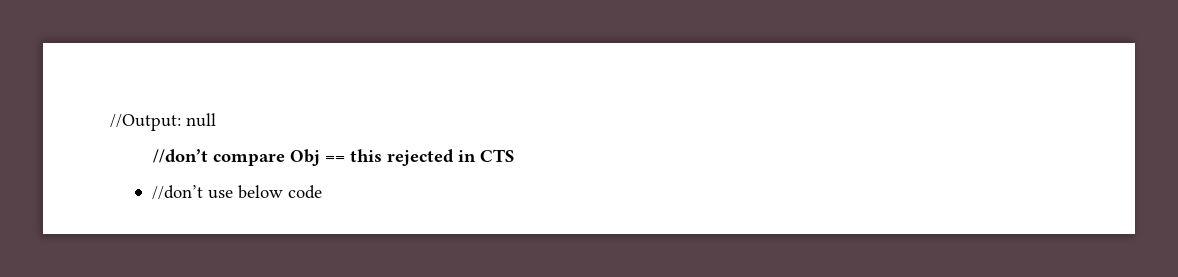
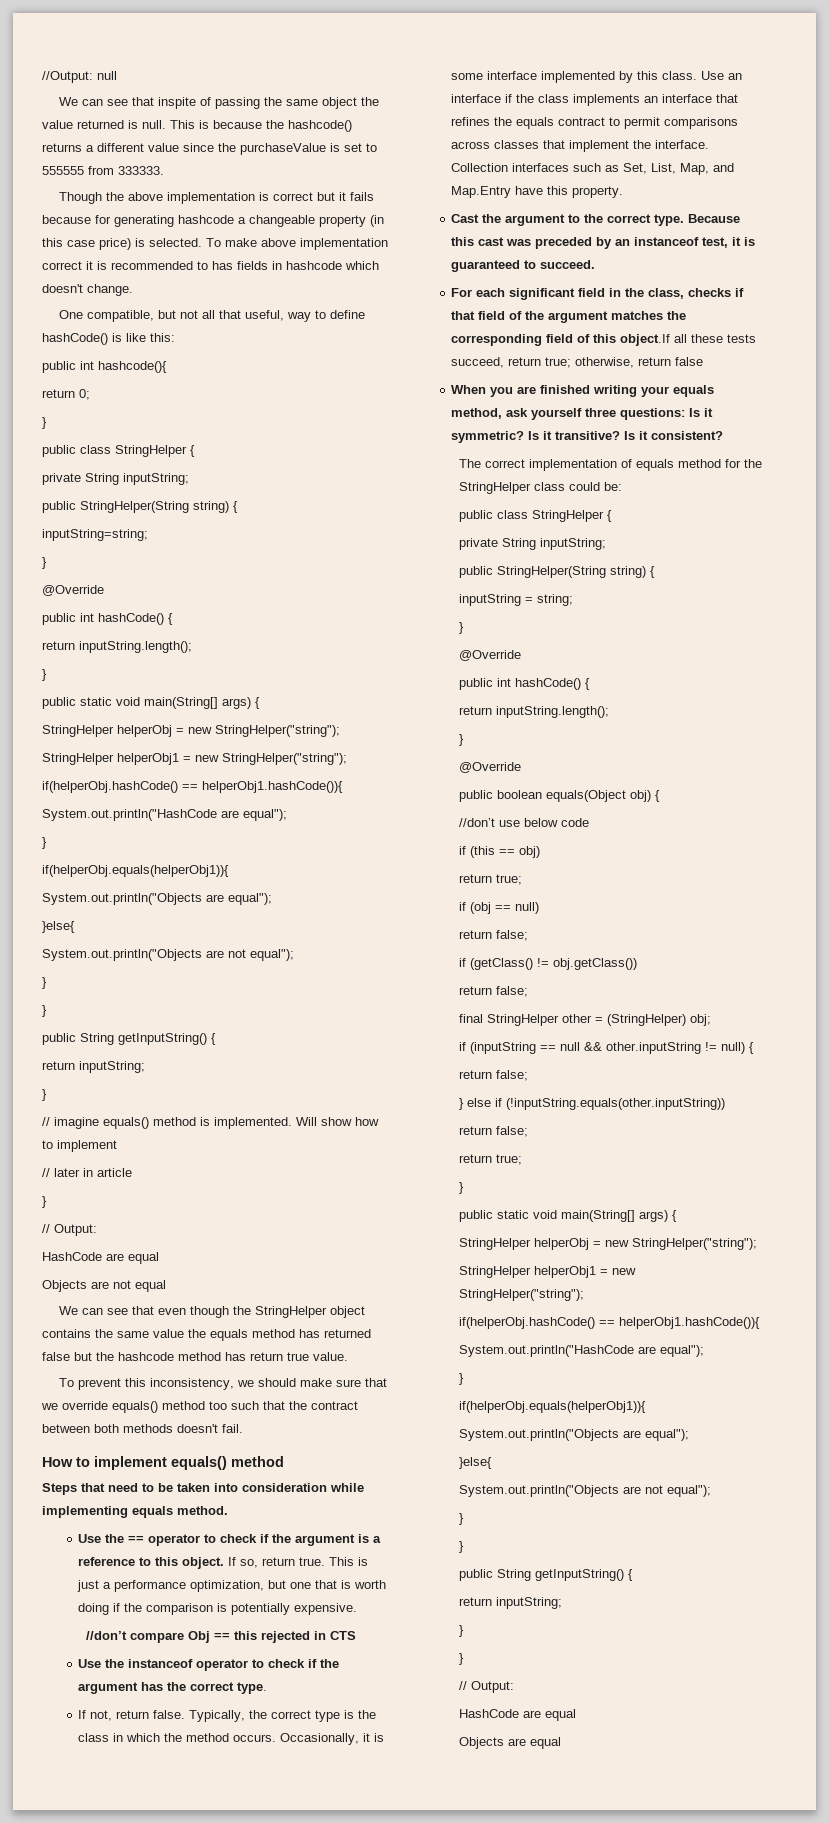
+ We can see that inspite of passing the same object the value returned is null. This is because the hashcode() returns a different value since the purchaseValue is set to 555555 from 333333.
+ Though the above implementation is correct but it fails because for generating hashcode a changeable property (in this case price) is selected. To make above implementation correct it is recommended to has fields in hashcode which doesn't change.
+ One compatible, but not all that useful, way to define hashCode() is like this:
+ public int hashcode(){
+ return 0;
+ }
+ public class StringHelper {
+ private String inputString;
+ public StringHelper(String string) {
+ inputString=string;
+ }
+ @Override
+ public int hashCode() {
+ return inputString.length();
+ }
+ public static void main(String[] args) {
+ StringHelper helperObj = new StringHelper("string");
+ StringHelper helperObj1 = new StringHelper("string");
+ if(helperObj.hashCode() == helperObj1.hashCode()){
+ System.out.println("HashCode are equal");
+ }
+ if(helperObj.equals(helperObj1)){
+ System.out.println("Objects are equal");
+ }else{
+ System.out.println("Objects are not equal");
+ }
+ }
+ public String getInputString() {
+ return inputString;
+ }
+ // imagine equals() method is implemented. Will show how to implement
+ // later in article
+ }
+ // Output:
+ HashCode are equal
+ Objects are not equal
+ We can see that even though the StringHelper object contains the same value the equals method has returned false but the hashcode method has return true value.
+ To prevent this inconsistency, we should make sure that we override equals() method too such that the contract between both methods doesn't fail.
+ How to implement equals() method
+ Steps that need to be taken into consideration while implementing equals method.
+ Use the == operator to check if the argument is a reference to this object. If so, return true. This is just a performance optimization, but one that is worth doing if the comparison is potentially expensive.
+ Use the instanceof operator to check if the argument has the correct type.
+ If not, return false. Typically, the correct type is the class in which the method occurs. Occasionally, it is some interface implemented by this class. Use an interface if the class implements an interface that refines the equals contract to permit comparisons across classes that implement the interface. Collection interfaces such as Set, List, Map, and Map.Entry have this property.
+ Cast the argument to the correct type. Because this cast was preceded by an instanceof test, it is guaranteed to succeed.
+ For each significant field in the class, checks if that field of the argument matches the corresponding field of this object.If all these tests succeed, return true; otherwise, return false
+ When you are finished writing your equals method, ask yourself three questions: Is it symmetric? Is it transitive? Is it consistent?
+ The correct implementation of equals method for the StringHelper class could be:
+ public class StringHelper {
+ private String inputString;
+ public StringHelper(String string) {
+ inputString = string;
+ }
+ @Override
+ public int hashCode() {
+ return inputString.length();
+ }
+ @Override
+ public boolean equals(Object obj) {
  //don’t use below code
+ if (this == obj)
+ return true;
+ if (obj == null)
+ return false;
+ if (getClass() != obj.getClass())
+ return false;
+ final StringHelper other = (StringHelper) obj;
+ if (inputString == null && other.inputString != null) {
+ return false;
+ } else if (!inputString.equals(other.inputString))
+ return false;
+ return true;
+ }
+ public static void main(String[] args) {
+ StringHelper helperObj = new StringHelper("string");
+ StringHelper helperObj1 = new StringHelper("string");
+ if(helperObj.hashCode() == helperObj1.hashCode()){
+ System.out.println("HashCode are equal");
+ }
+ if(helperObj.equals(helperObj1)){
+ System.out.println("Objects are equal");
+ }else{
+ System.out.println("Objects are not equal");
+ }
+ }
+ public String getInputString() {
+ return inputString;
+ }
+ }
+ // Output:
+ HashCode are equal
+ Objects are equal

